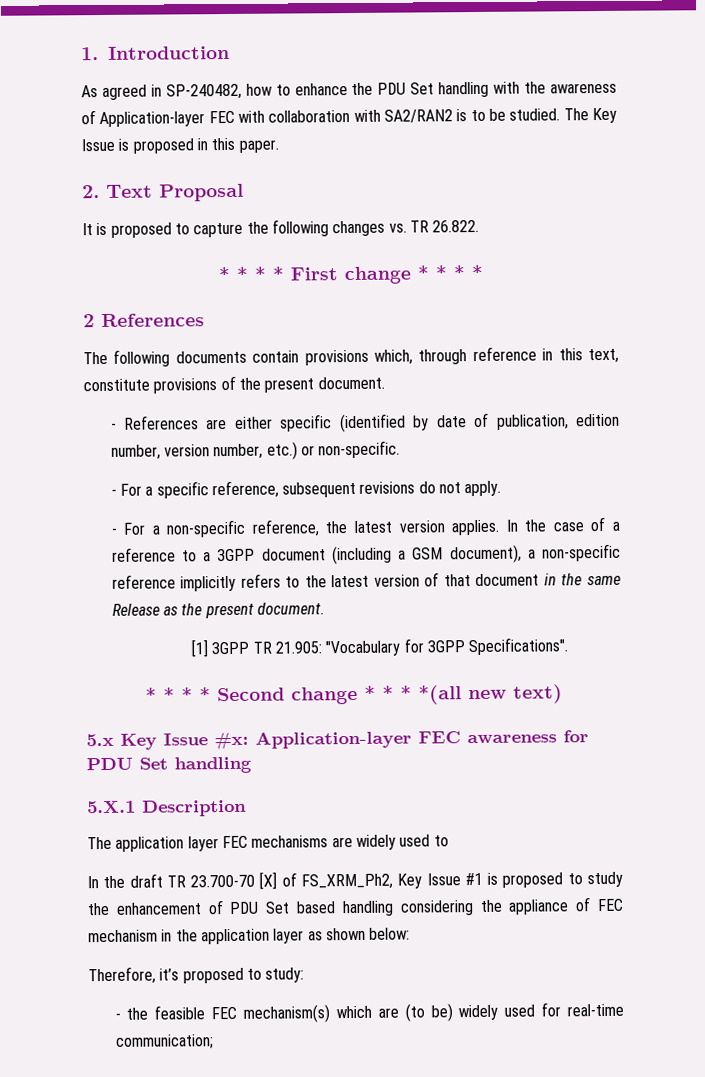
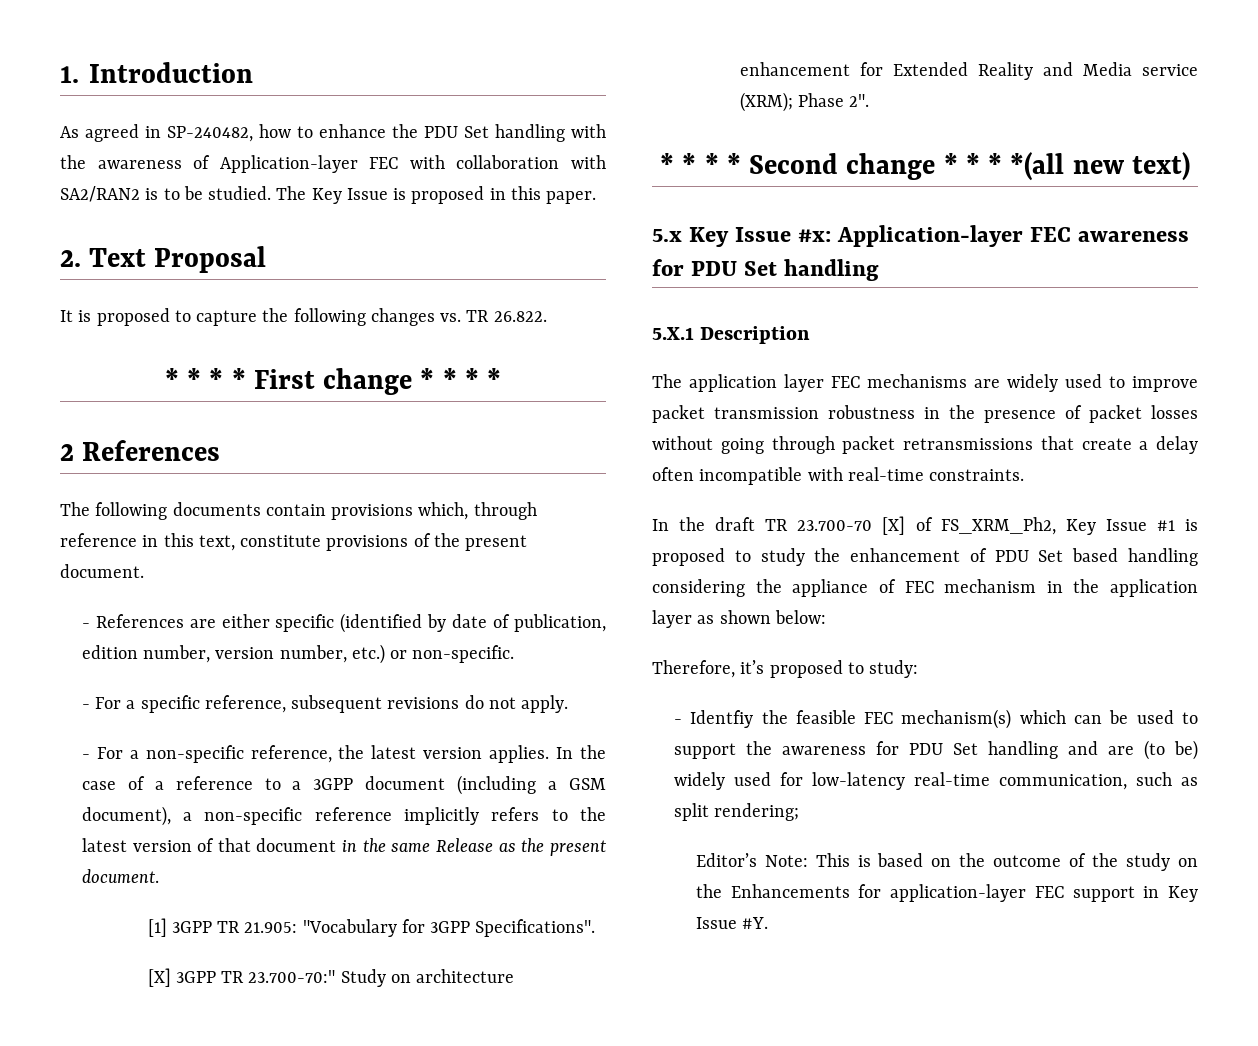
+ [X] 3GPP TR 23.700-70:" Study on architecture enhancement for Extended Reality and Media service (XRM); Phase 2".
- The application layer FEC mechanisms are widely used to
+ The application layer FEC mechanisms are widely used to improve packet transmission robustness in the presence of packet losses without going through packet retransmissions that create a delay often incompatible with real-time constraints.
- - the feasible FEC mechanism(s) which are (to be) widely used for real-time communication;
+ - Identfiy the feasible FEC mechanism(s) which can be used to support the awareness for PDU Set handling and are (to be) widely used for low-latency real-time communication, such as split rendering;
+ Editor’s Note: This is based on the outcome of the study on the Enhancements for application-layer FEC support in Key Issue #Y.

